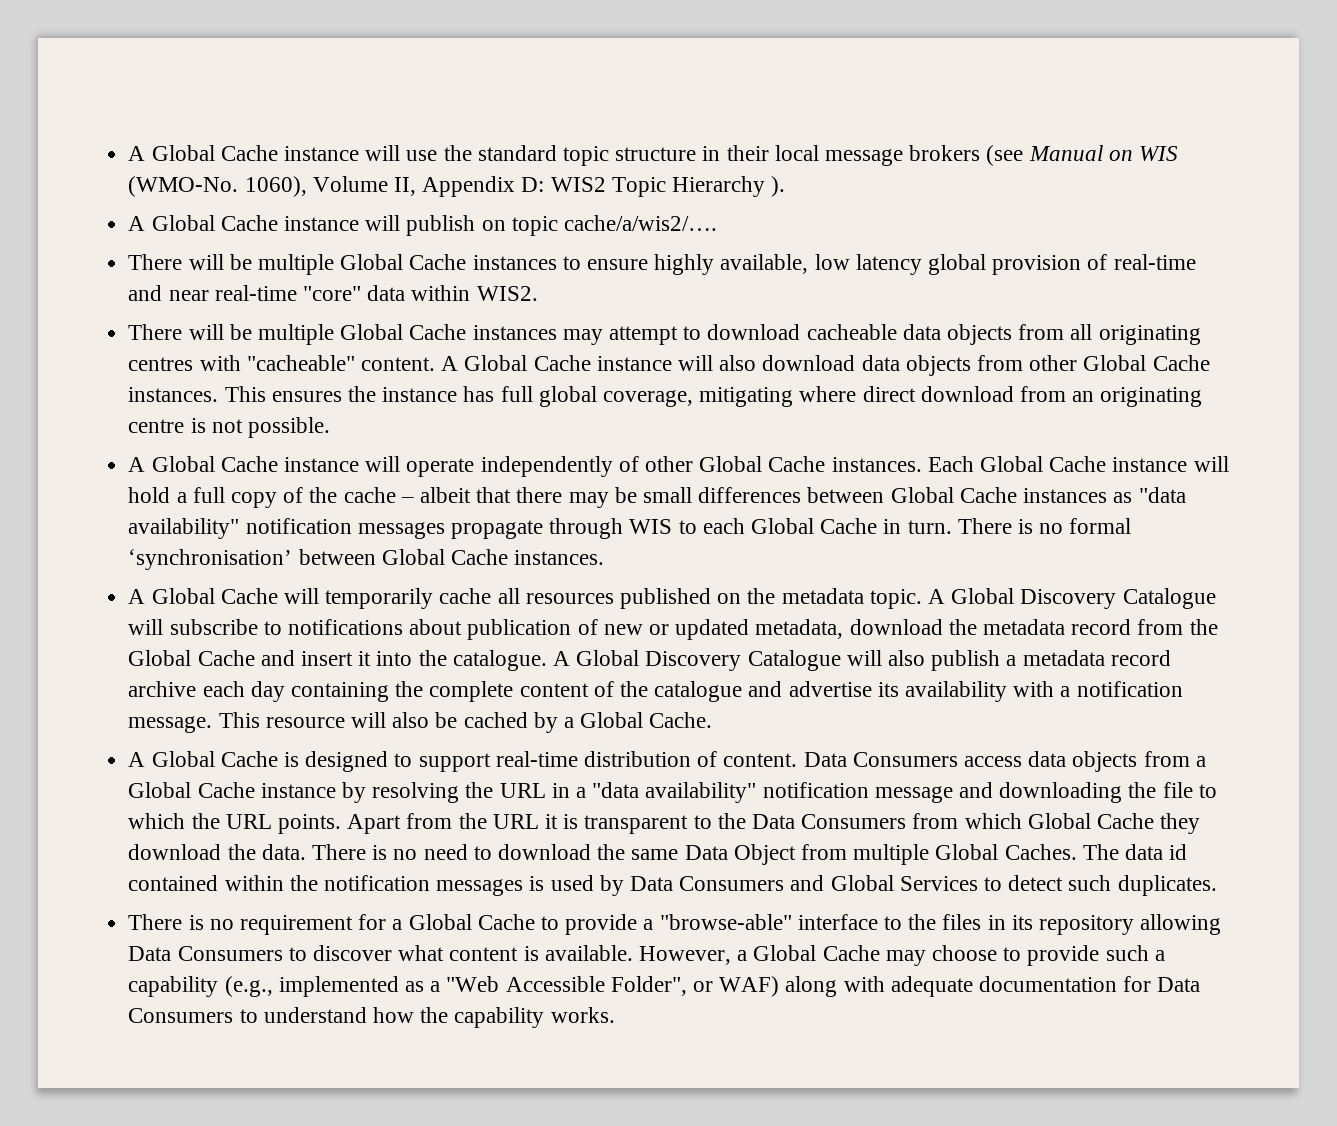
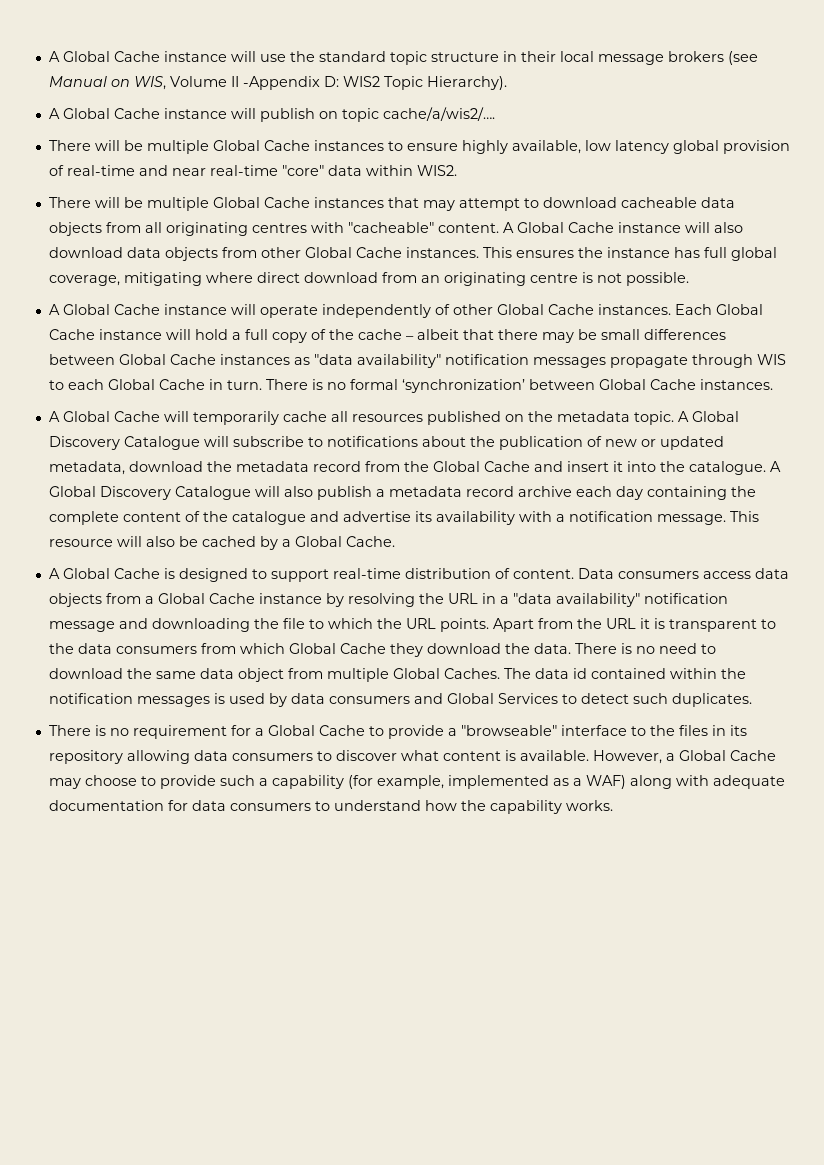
- A Global Cache instance will use the standard topic structure in their local message brokers (see Manual on WIS (WMO-No. 1060), Volume II, Appendix D: WIS2 Topic Hierarchy ).
+ A Global Cache instance will use the standard topic structure in their local message brokers (see Manual on WIS, Volume II -Appendix D: WIS2 Topic Hierarchy).
- There will be multiple Global Cache instances may attempt to download cacheable data objects from all originating centres with "cacheable" content.
+ There will be multiple Global Cache instances that may attempt to download cacheable data objects from all originating centres with "cacheable" content.
- There is no formal ‘synchronisation’ between Global Cache instances.
+ There is no formal ‘synchronization’ between Global Cache instances.
- A Global Discovery Catalogue will subscribe to notifications about publication of new or updated metadata, download the metadata record from the Global Cache and insert it into the catalogue.
+ A Global Discovery Catalogue will subscribe to notifications about the publication of new or updated metadata, download the metadata record from the Global Cache and insert it into the catalogue.
- Data Consumers access data objects from a Global Cache instance by resolving the URL in a "data availability" notification message and downloading the file to which the URL points.
+ Data consumers access data objects from a Global Cache instance by resolving the URL in a "data availability" notification message and downloading the file to which the URL points.
- Apart from the URL it is transparent to the Data Consumers from which Global Cache they download the data.
+ Apart from the URL it is transparent to the data consumers from which Global Cache they download the data.
- There is no need to download the same Data Object from multiple Global Caches.
+ There is no need to download the same data object from multiple Global Caches.
- The data id contained within the notification messages is used by Data Consumers and Global Services to detect such duplicates.
+ The data id contained within the notification messages is used by data consumers and Global Services to detect such duplicates.
- There is no requirement for a Global Cache to provide a "browse-able" interface to the files in its repository allowing Data Consumers to discover what content is available.
+ There is no requirement for a Global Cache to provide a "browseable" interface to the files in its repository allowing data consumers to discover what content is available.
- However, a Global Cache may choose to provide such a capability (e.g., implemented as a "Web Accessible Folder", or WAF) along with adequate documentation for Data Consumers to understand how the capability works.
+ However, a Global Cache may choose to provide such a capability (for example, implemented as a WAF) along with adequate documentation for data consumers to understand how the capability works.

